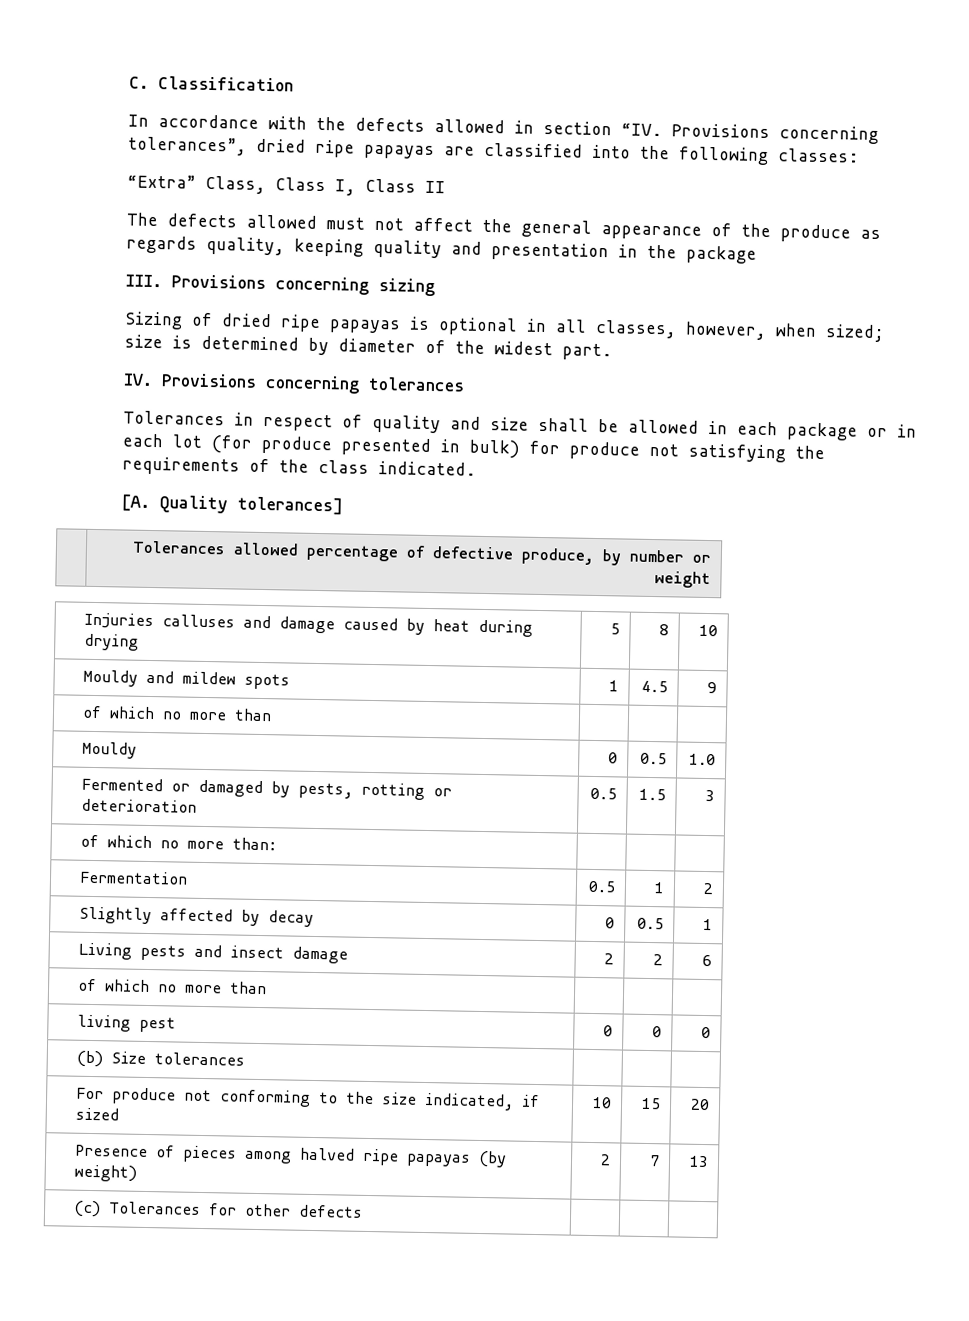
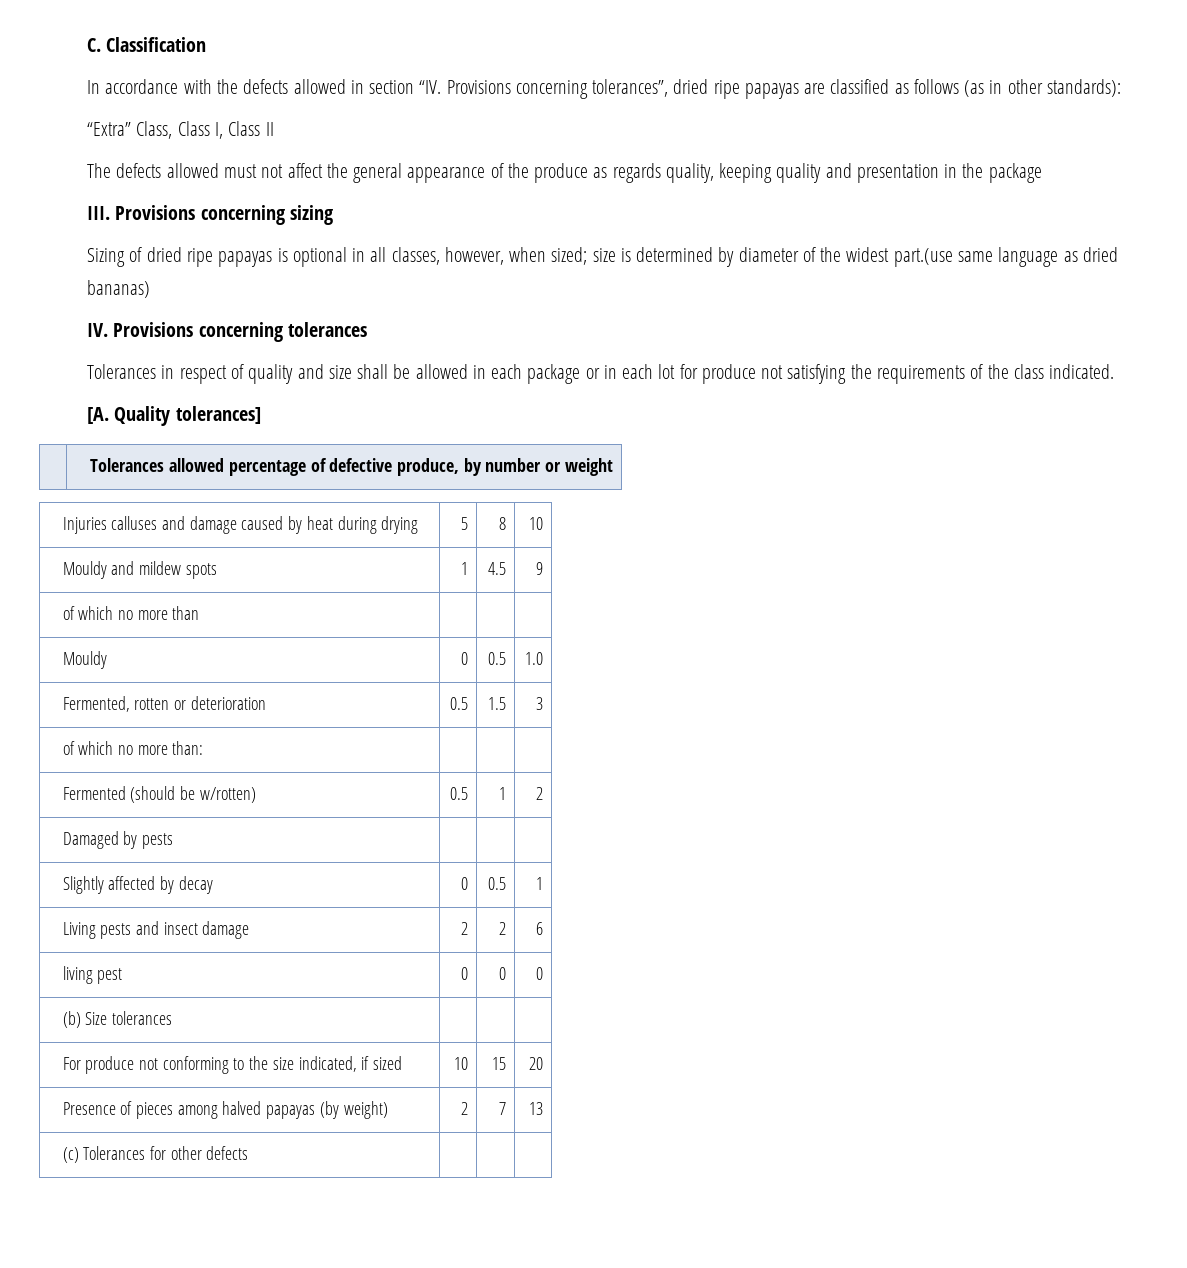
- In accordance with the defects allowed in section “IV. Provisions concerning tolerances”, dried ripe papayas are classified into the following classes:
+ In accordance with the defects allowed in section “IV. Provisions concerning tolerances”, dried ripe papayas are classified as follows (as in other standards):
- Sizing of dried ripe papayas is optional in all classes, however, when sized; size is determined by diameter of the widest part.
+ Sizing of dried ripe papayas is optional in all classes, however, when sized; size is determined by diameter of the widest part.(use same language as dried bananas)
- Tolerances in respect of quality and size shall be allowed in each package or in each lot (for produce presented in bulk) for produce not satisfying the requirements of the class indicated.
+ Tolerances in respect of quality and size shall be allowed in each package or in each lot for produce not satisfying the requirements of the class indicated.
- Fermented or damaged by pests, rotting or deterioration | 0.5 | 1.5 | 3
+ Fermented, rotten or deterioration | 0.5 | 1.5 | 3
- Fermentation | 0.5 | 1 | 2
+ Fermented (should be w/rotten) | 0.5 | 1 | 2
+ Damaged by pests | | |
  Living pests and insect damage | 2 | 2 | 6
- of which no more than | | |
- Presence of pieces among halved ripe papayas (by weight) | 2 | 7 | 13
+ Presence of pieces among halved papayas (by weight) | 2 | 7 | 13

